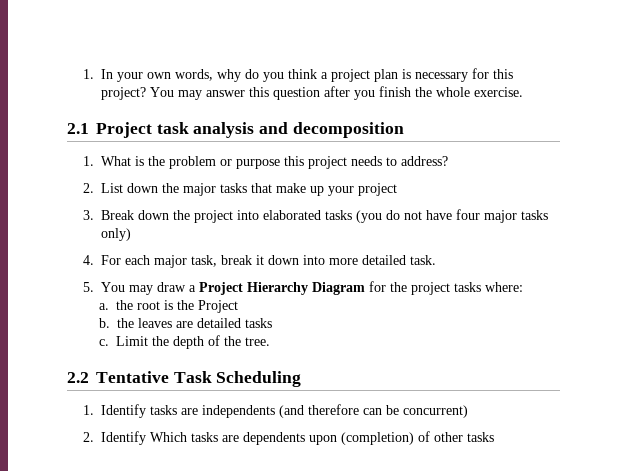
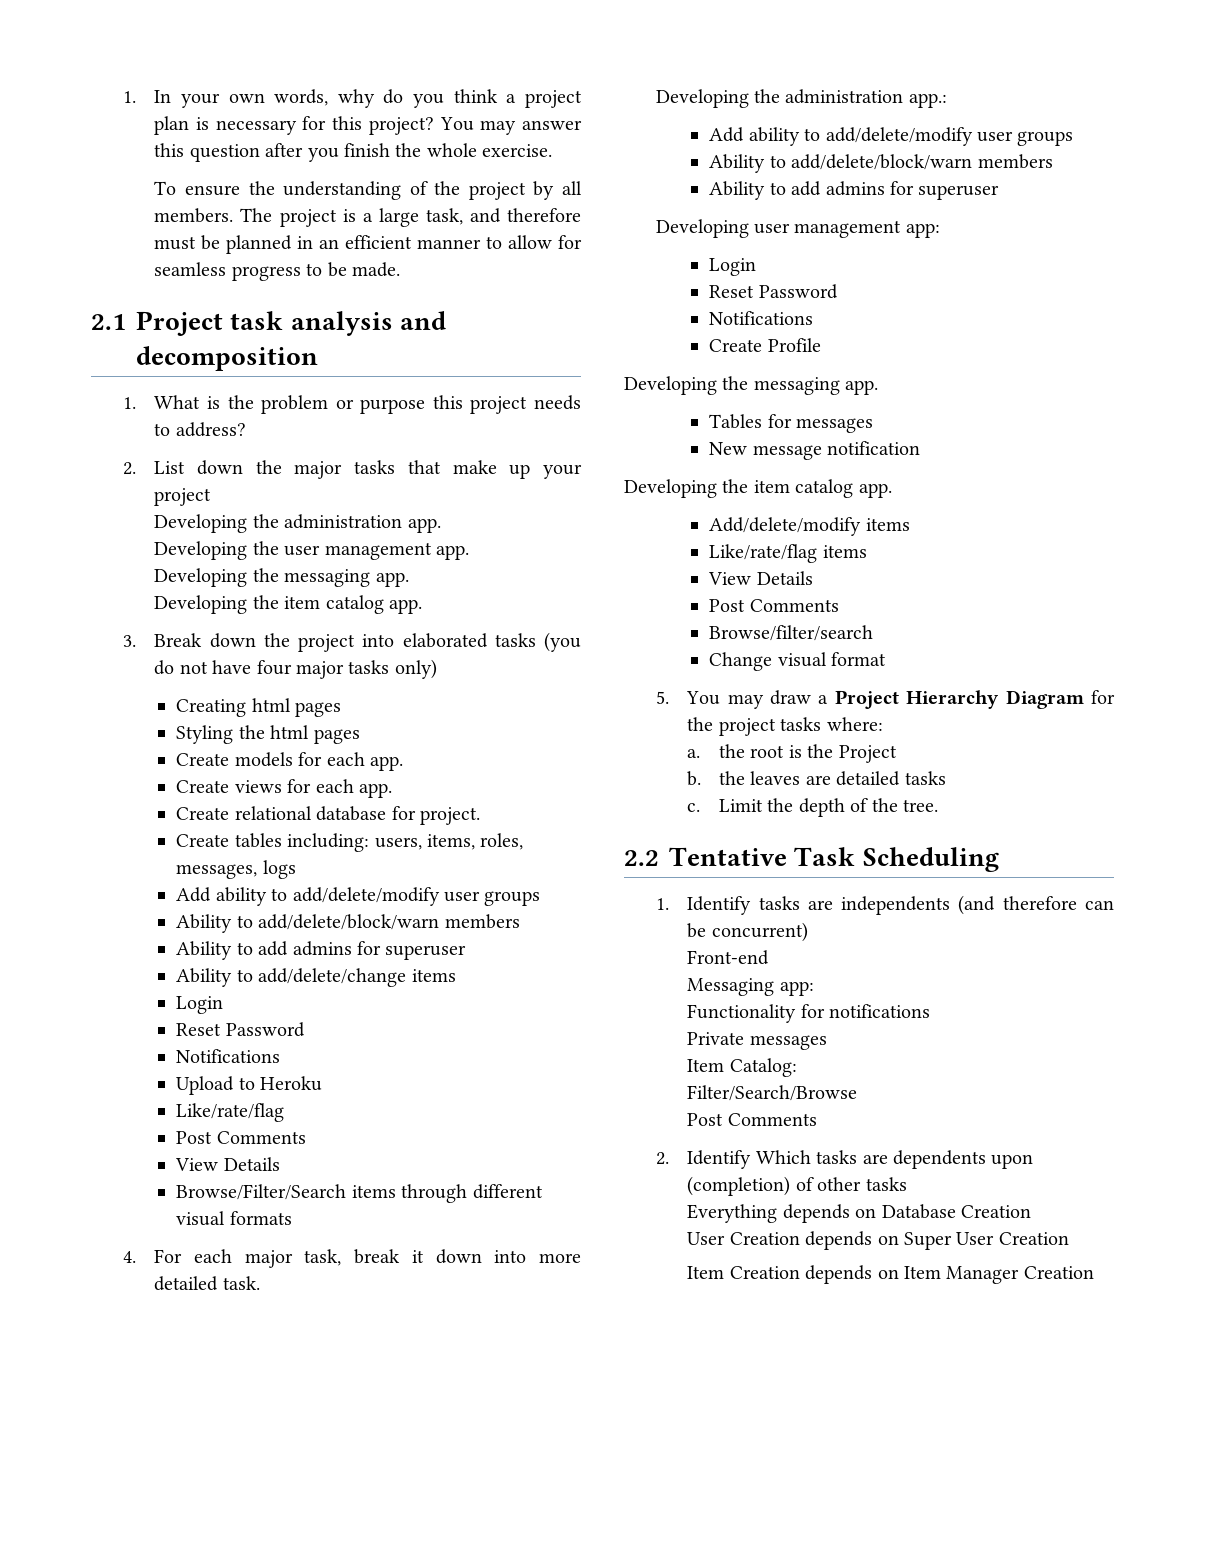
+ To ensure the understanding of the project by all members. The project is a large task, and therefore must be planned in an efficient manner to allow for seamless progress to be made.
+ Developing the administration app.
+ Developing the user management app.
+ Developing the messaging app.
+ Developing the item catalog app.
+ Creating html pages
+ Styling the html pages
+ Create models for each app.
+ Create views for each app.
+ Create relational database for project.
+ Create tables including: users, items, roles, messages, logs
+ Add ability to add/delete/modify user groups
+ Ability to add/delete/block/warn members
+ Ability to add admins for superuser
+ Ability to add/delete/change items
+ Login
+ Reset Password
+ Notifications
+ Upload to Heroku
+ Like/rate/flag
+ Post Comments
+ View Details
+ Browse/Filter/Search items through different visual formats
+ Developing the administration app.:
+ Add ability to add/delete/modify user groups
+ Ability to add/delete/block/warn members
+ Ability to add admins for superuser
+ Developing user management app:
+ Login
+ Reset Password
+ Notifications
+ Create Profile
+ Developing the messaging app.
+ Tables for messages
+ New message notification
+ Developing the item catalog app.
+ Add/delete/modify items
+ Like/rate/flag items
+ View Details
+ Post Comments
+ Browse/filter/search
+ Change visual format
+ Front-end
+ Messaging app:
+ Functionality for notifications
+ Private messages
+ Item Catalog:
+ Filter/Search/Browse
+ Post Comments
+ Everything depends on Database Creation
+ User Creation depends on Super User Creation
+ Item Creation depends on Item Manager Creation

